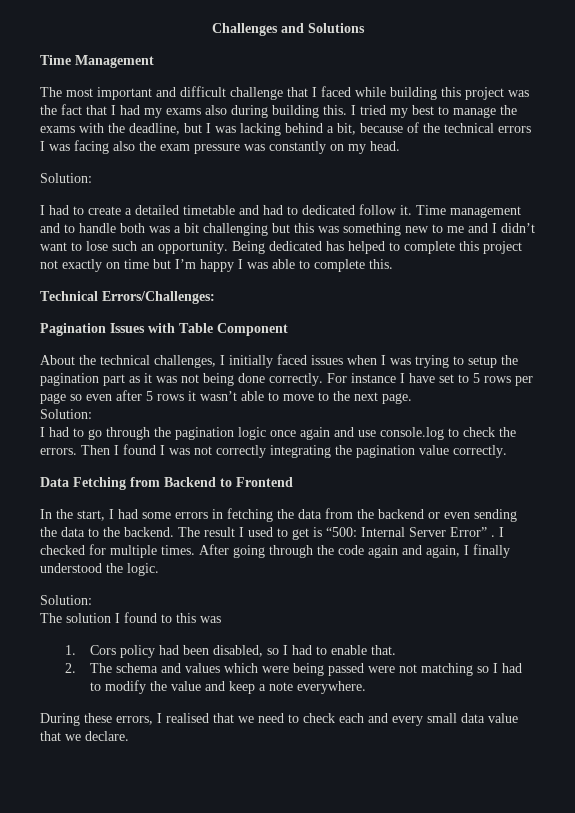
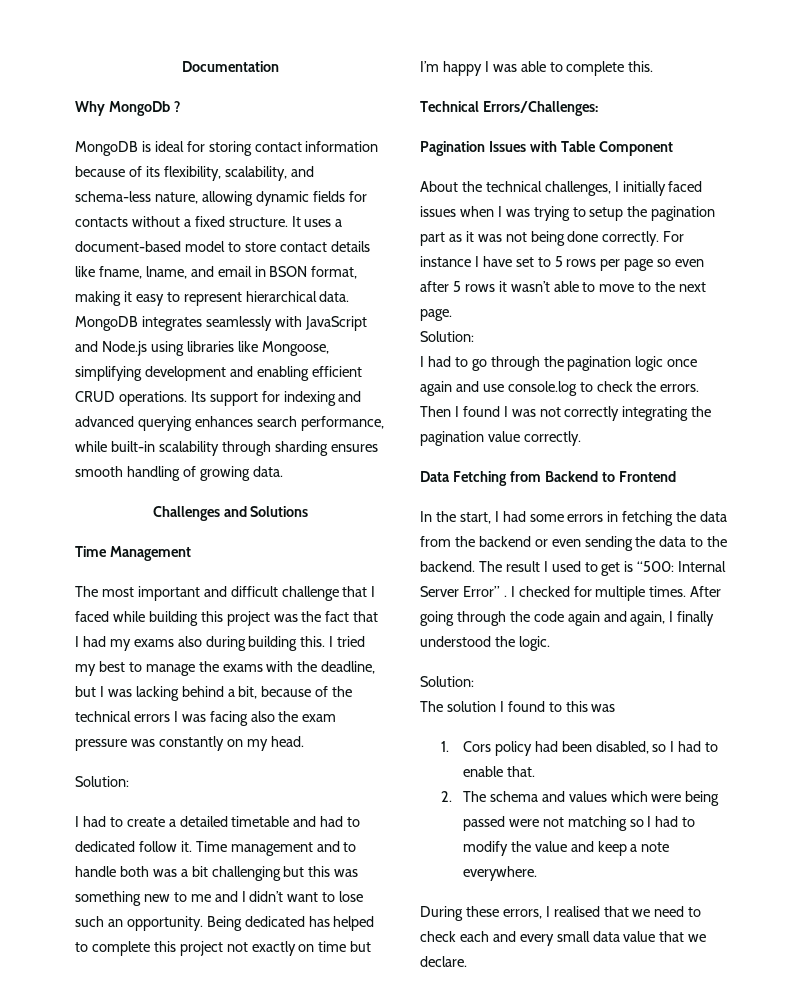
+ Documentation
+ Why MongoDb ?
+ MongoDB is ideal for storing contact information because of its flexibility, scalability, and schema-less nature, allowing dynamic fields for contacts without a fixed structure. It uses a document-based model to store contact details like fname, lname, and email in BSON format, making it easy to represent hierarchical data. MongoDB integrates seamlessly with JavaScript and Node.js using libraries like Mongoose, simplifying development and enabling efficient CRUD operations. Its support for indexing and advanced querying enhances search performance, while built-in scalability through sharding ensures smooth handling of growing data.

